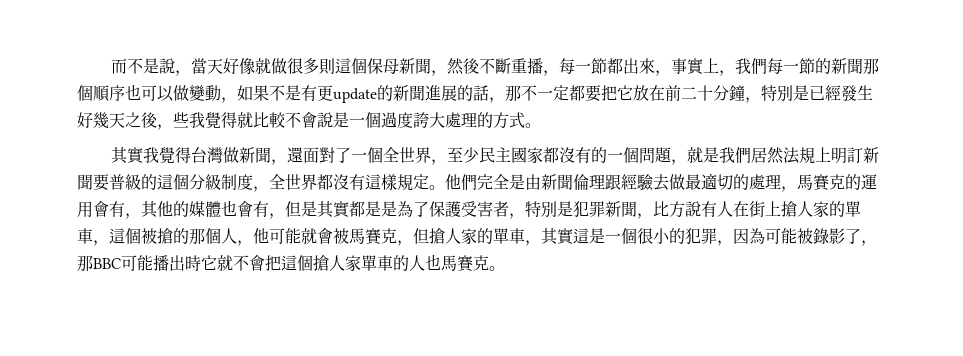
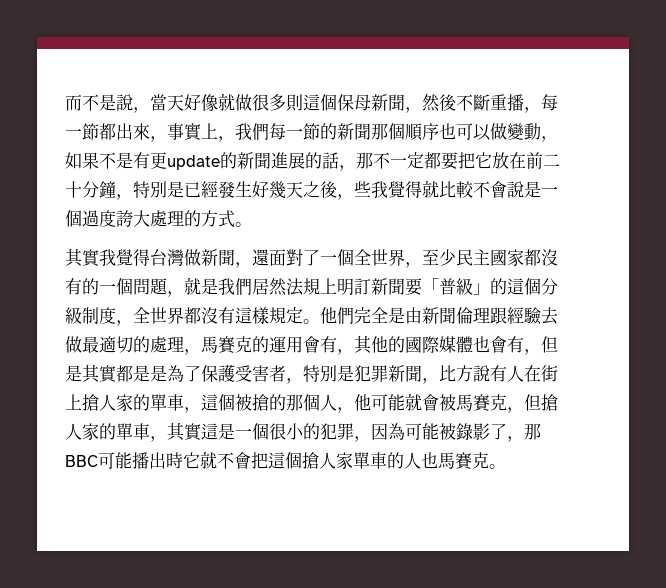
- 其實我覺得台灣做新聞，還面對了一個全世界，至少民主國家都沒有的一個問題，就是我們居然法規上明訂新聞要普級的這個分級制度，全世界都沒有這樣規定。
+ 其實我覺得台灣做新聞，還面對了一個全世界，至少民主國家都沒有的一個問題，就是我們居然法規上明訂新聞要「普級」的這個分級制度，全世界都沒有這樣規定。
- 他們完全是由新聞倫理跟經驗去做最適切的處理，馬賽克的運用會有，其他的媒體也會有，但是其實都是是為了保護受害者，特別是犯罪新聞，比方說有人在街上搶人家的單車，這個被搶的那個人，他可能就會被馬賽克，但搶人家的單車，其實這是一個很小的犯罪，因為可能被錄影了，那BBC可能播出時它就不會把這個搶人家單車的人也馬賽克。
+ 他們完全是由新聞倫理跟經驗去做最適切的處理，馬賽克的運用會有，其他的國際媒體也會有，但是其實都是是為了保護受害者，特別是犯罪新聞，比方說有人在街上搶人家的單車，這個被搶的那個人，他可能就會被馬賽克，但搶人家的單車，其實這是一個很小的犯罪，因為可能被錄影了，那BBC可能播出時它就不會把這個搶人家單車的人也馬賽克。

